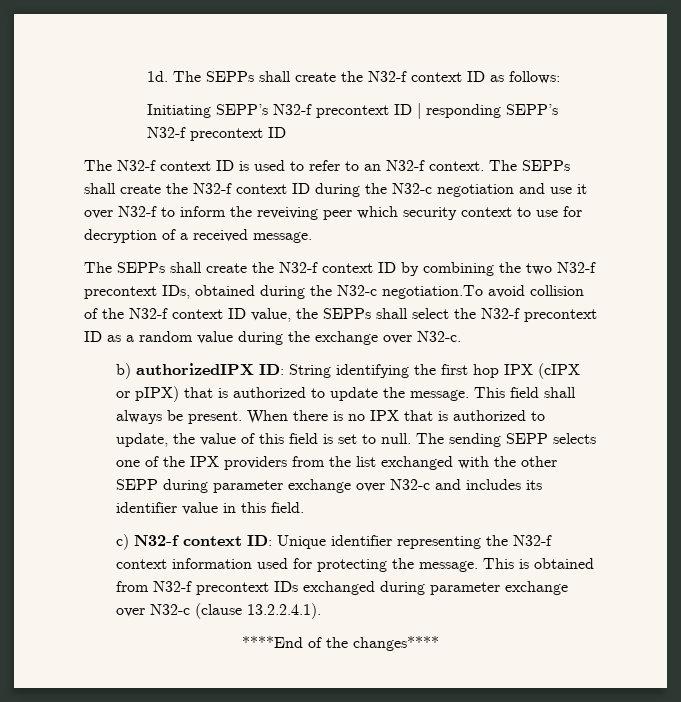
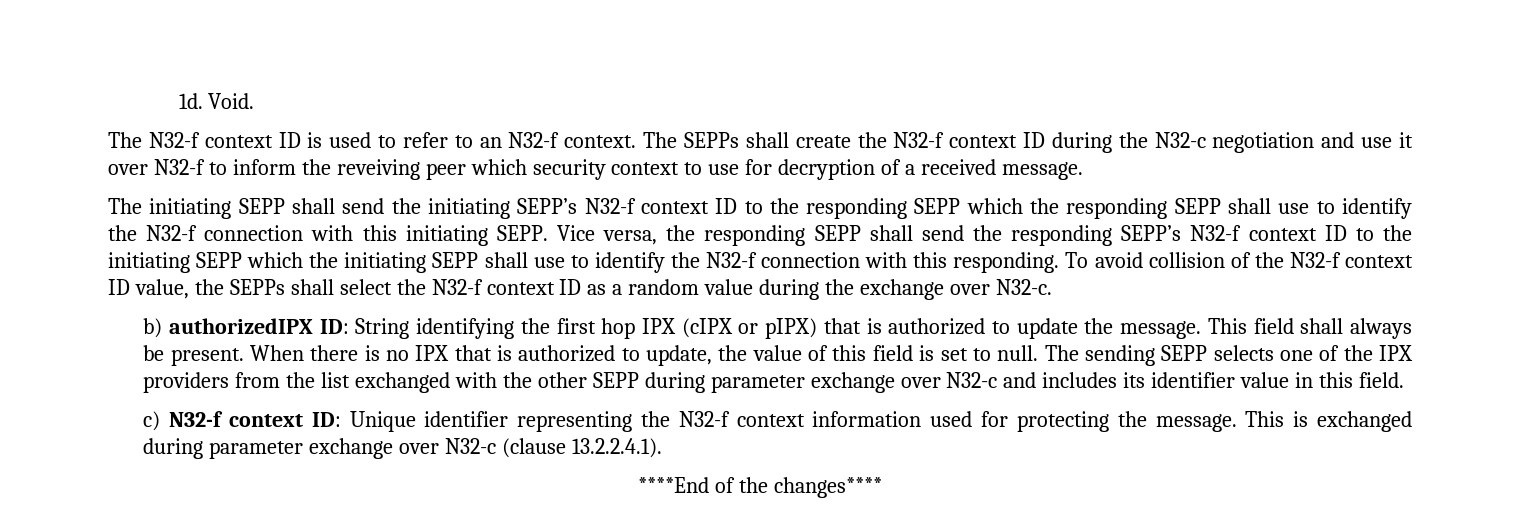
- The SEPPs shall create the N32-f context ID as follows:
- Initiating SEPP’s N32-f precontext ID | responding SEPP’s N32-f precontext ID
+ Void.
- The SEPPs shall create the N32-f context ID by combining the two N32-f precontext IDs, obtained during the N32-c negotiation.To avoid collision of the N32-f context ID value, the SEPPs shall select the N32-f precontext ID as a random value during the exchange over N32-c.
+ The initiating SEPP shall send the initiating SEPP’s N32-f context ID to the responding SEPP which the responding SEPP shall use to identify the N32-f connection with this initiating SEPP. Vice versa, the responding SEPP shall send the responding SEPP’s N32-f context ID to the initiating SEPP which the initiating SEPP shall use to identify the N32-f connection with this responding. To avoid collision of the N32-f context ID value, the SEPPs shall select the N32-f context ID as a random value during the exchange over N32-c.
- This is obtained from N32-f precontext IDs exchanged during parameter exchange over N32-c (clause 13.2.2.4.1).
+ This is exchanged during parameter exchange over N32-c (clause 13.2.2.4.1).

